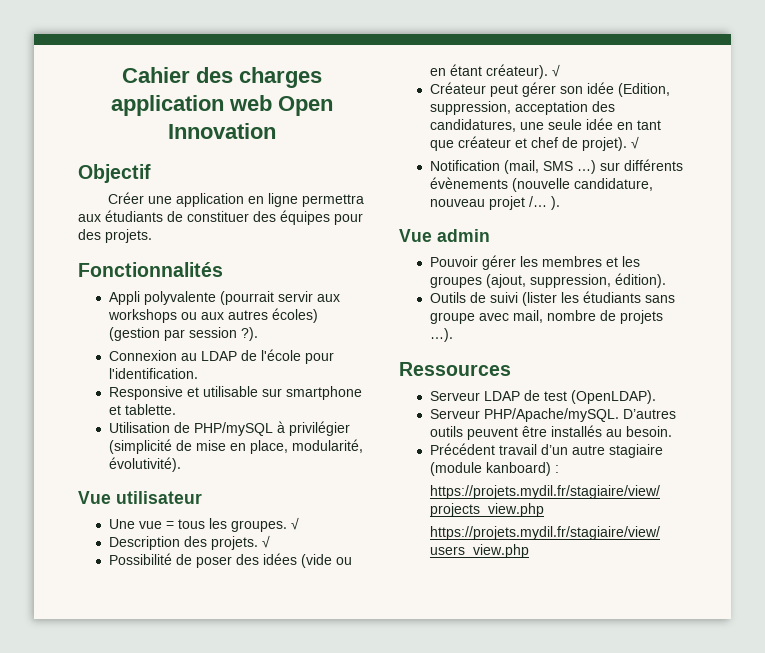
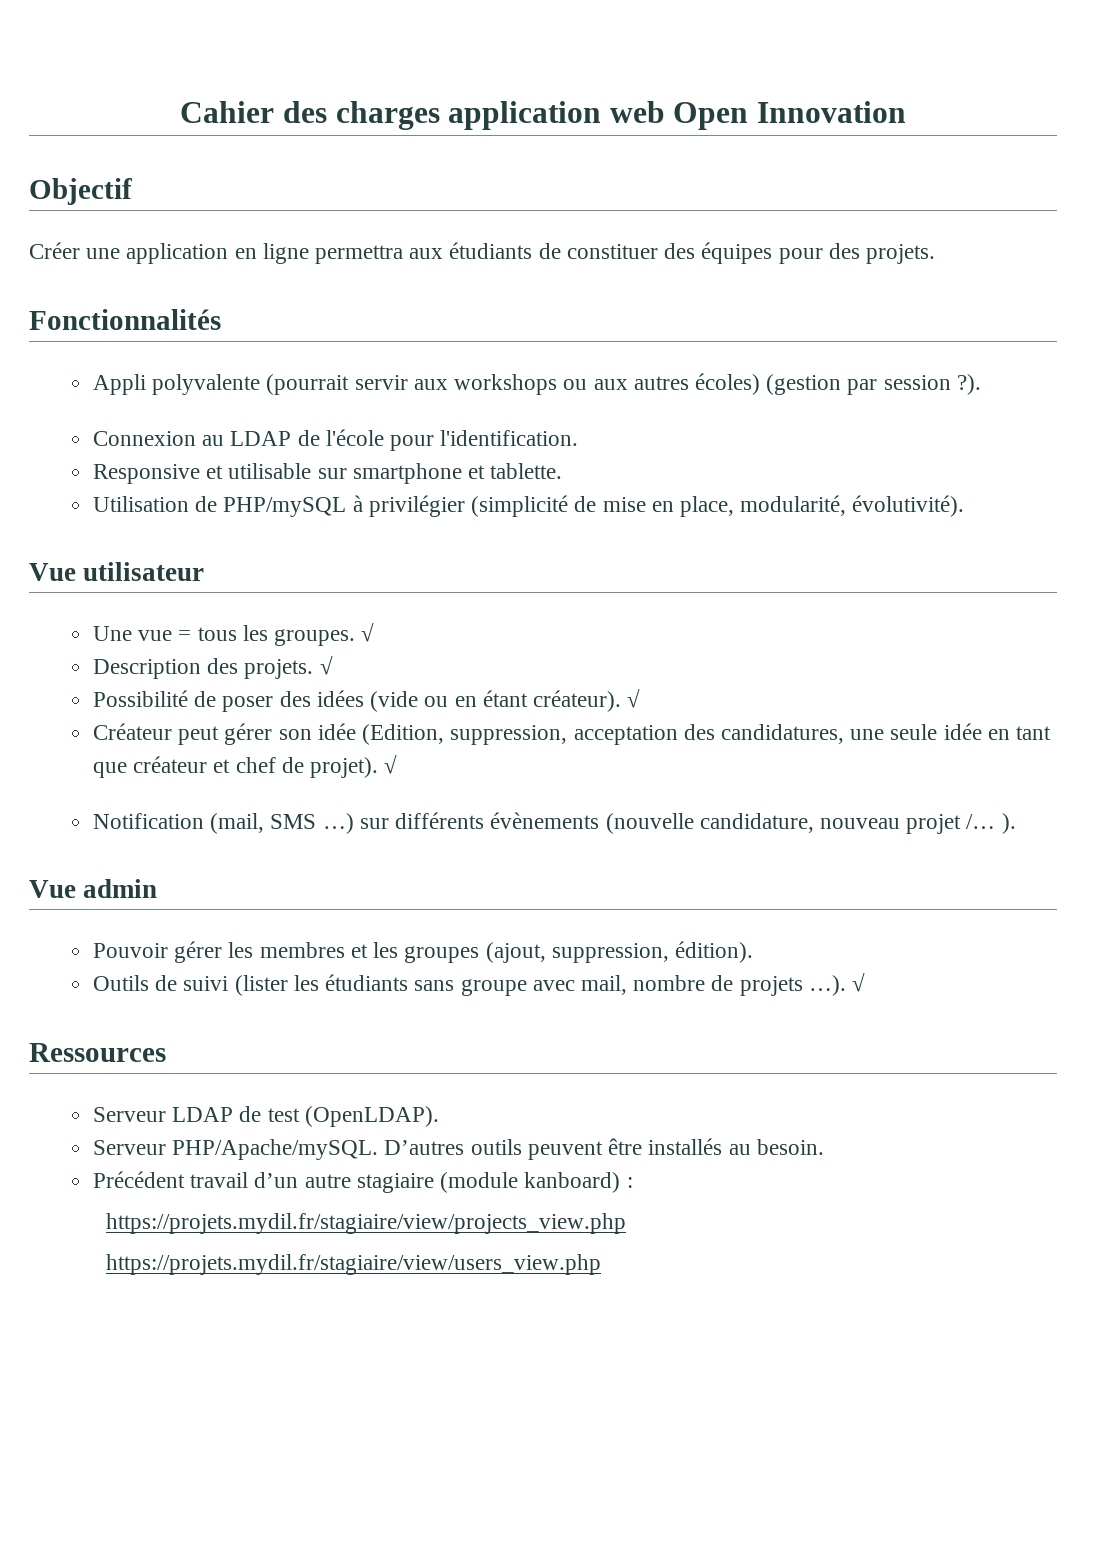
- Outils de suivi (lister les étudiants sans groupe avec mail, nombre de projets …).
+ Outils de suivi (lister les étudiants sans groupe avec mail, nombre de projets …). √

